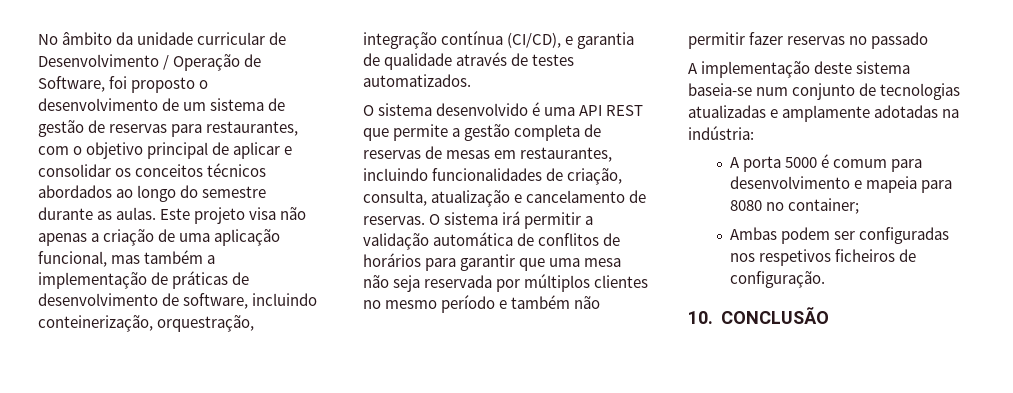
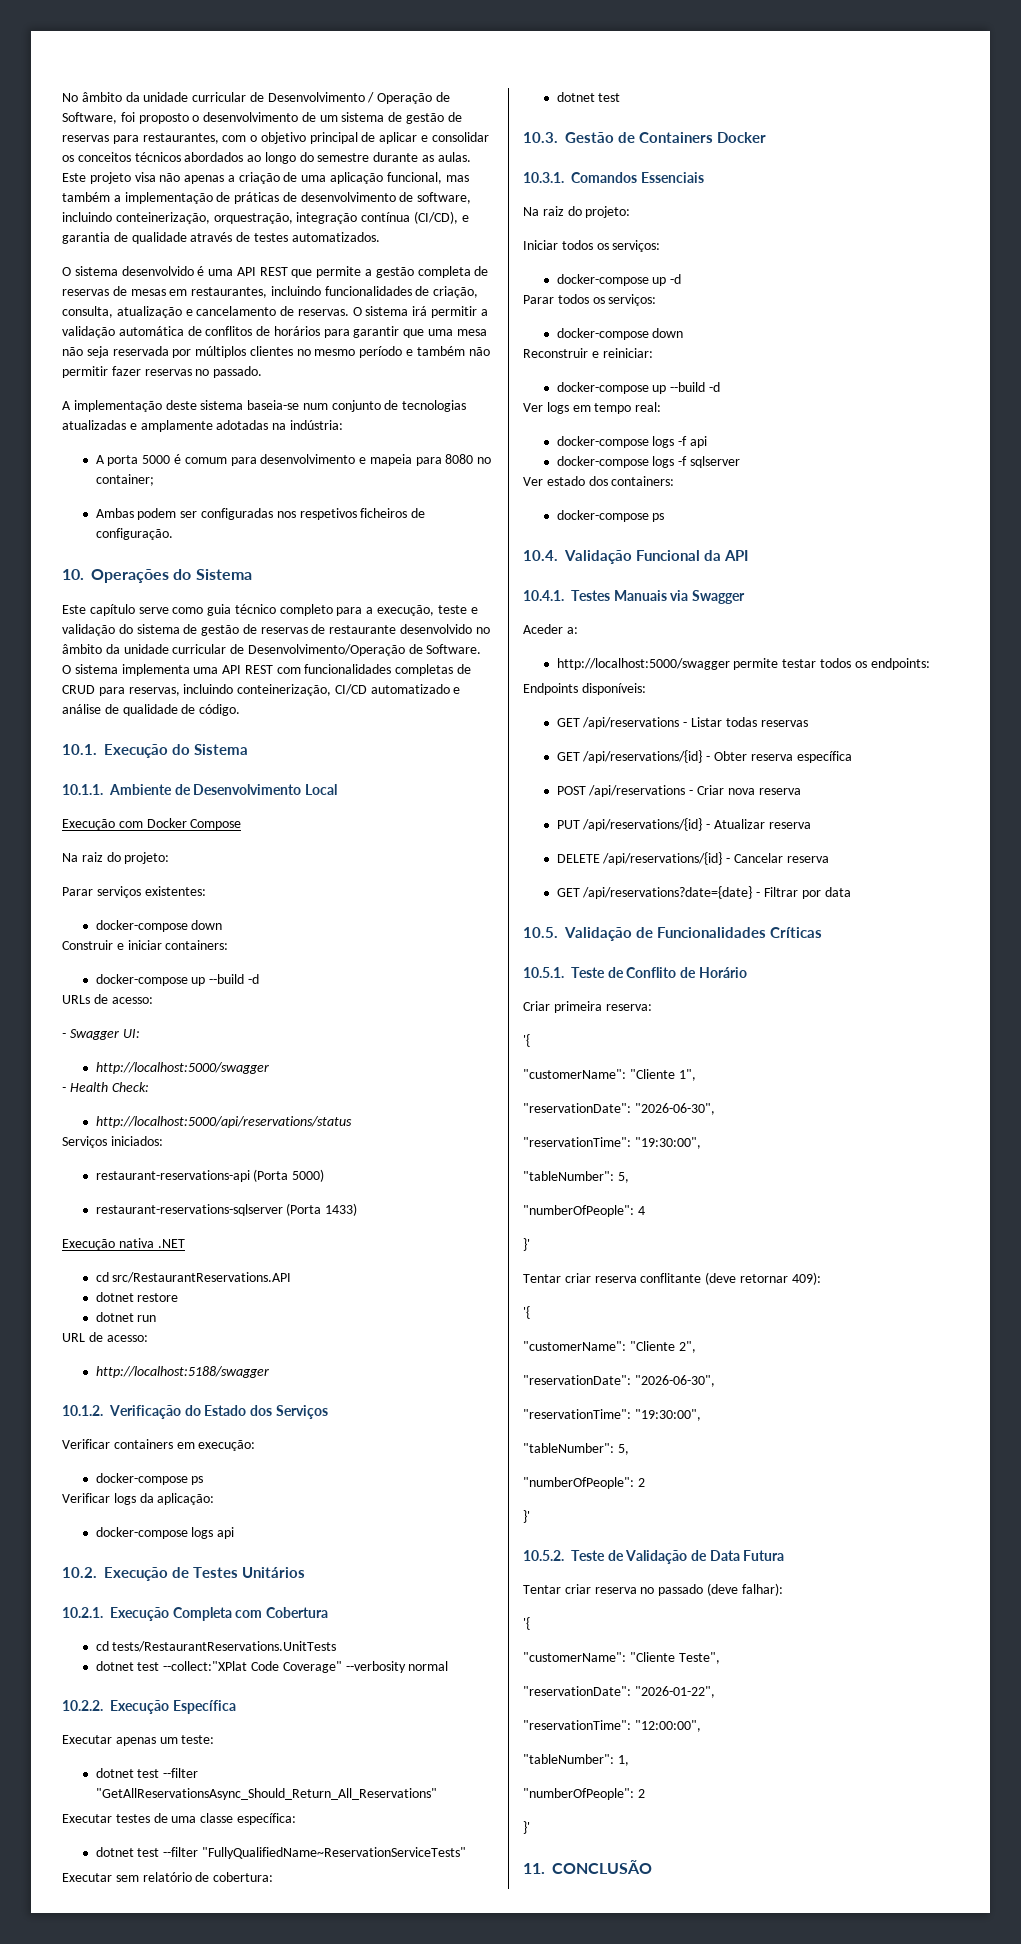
- O sistema irá permitir a validação automática de conflitos de horários para garantir que uma mesa não seja reservada por múltiplos clientes no mesmo período e também não permitir fazer reservas no passado
+ O sistema irá permitir a validação automática de conflitos de horários para garantir que uma mesa não seja reservada por múltiplos clientes no mesmo período e também não permitir fazer reservas no passado.
- 10. CONCLUSÃO
+ 10. Operações do Sistema
+ Este capítulo serve como guia técnico completo para a execução, teste e validação do sistema de gestão de reservas de restaurante desenvolvido no âmbito da unidade curricular de Desenvolvimento/Operação de Software. O sistema implementa uma API REST com funcionalidades completas de CRUD para reservas, incluindo conteinerização, CI/CD automatizado e análise de qualidade de código.
+ 10.1. Execução do Sistema
+ 10.1.1. Ambiente de Desenvolvimento Local
+ Execução com Docker Compose
+ Na raiz do projeto:
+ Parar serviços existentes:
+ docker-compose down
+ Construir e iniciar containers:
+ docker-compose up --build -d
+ URLs de acesso:
+ - Swagger UI:
+ http://localhost:5000/swagger
+ - Health Check:
+ http://localhost:5000/api/reservations/status
+ Serviços iniciados:
+ restaurant-reservations-api (Porta 5000)
+ restaurant-reservations-sqlserver (Porta 1433)
+ Execução nativa .NET
+ cd src/RestaurantReservations.API
+ dotnet restore
+ dotnet run
+ URL de acesso:
+ http://localhost:5188/swagger
+ 10.1.2. Verificação do Estado dos Serviços
+ Verificar containers em execução:
+ docker-compose ps
+ Verificar logs da aplicação:
+ docker-compose logs api
+ 10.2. Execução de Testes Unitários
+ 10.2.1. Execução Completa com Cobertura
+ cd tests/RestaurantReservations.UnitTests
+ dotnet test --collect:"XPlat Code Coverage" --verbosity normal
+ 10.2.2. Execução Específica
+ Executar apenas um teste:
+ dotnet test --filter "GetAllReservationsAsync_Should_Return_All_Reservations"
+ Executar testes de uma classe específica:
+ dotnet test --filter "FullyQualifiedName~ReservationServiceTests"
+ Executar sem relatório de cobertura:
+ dotnet test
+ 10.3. Gestão de Containers Docker
+ 10.3.1. Comandos Essenciais
+ Na raiz do projeto:
+ Iniciar todos os serviços:
+ docker-compose up -d
+ Parar todos os serviços:
+ docker-compose down
+ Reconstruir e reiniciar:
+ docker-compose up --build -d
+ Ver logs em tempo real:
+ docker-compose logs -f api
+ docker-compose logs -f sqlserver
+ Ver estado dos containers:
+ docker-compose ps
+ 10.4. Validação Funcional da API
+ 10.4.1. Testes Manuais via Swagger
+ Aceder a:
+ http://localhost:5000/swagger permite testar todos os endpoints:
+ Endpoints disponíveis:
+ GET /api/reservations - Listar todas reservas
+ GET /api/reservations/{id} - Obter reserva específica
+ POST /api/reservations - Criar nova reserva
+ PUT /api/reservations/{id} - Atualizar reserva
+ DELETE /api/reservations/{id} - Cancelar reserva
+ GET /api/reservations?date={date} - Filtrar por data
+ 10.5. Validação de Funcionalidades Críticas
+ 10.5.1. Teste de Conflito de Horário
+ Criar primeira reserva:
+ '{
+ "customerName": "Cliente 1",
+ "reservationDate": "2026-06-30",
+ "reservationTime": "19:30:00",
+ "tableNumber": 5,
+ "numberOfPeople": 4
+ }'
+ Tentar criar reserva conflitante (deve retornar 409):
+ '{
+ "customerName": "Cliente 2",
+ "reservationDate": "2026-06-30",
+ "reservationTime": "19:30:00",
+ "tableNumber": 5,
+ "numberOfPeople": 2
+ }'
+ 10.5.2. Teste de Validação de Data Futura
+ Tentar criar reserva no passado (deve falhar):
+ '{
+ "customerName": "Cliente Teste",
+ "reservationDate": "2026-01-22",
+ "reservationTime": "12:00:00",
+ "tableNumber": 1,
+ "numberOfPeople": 2
+ }'
+ 11. CONCLUSÃO

